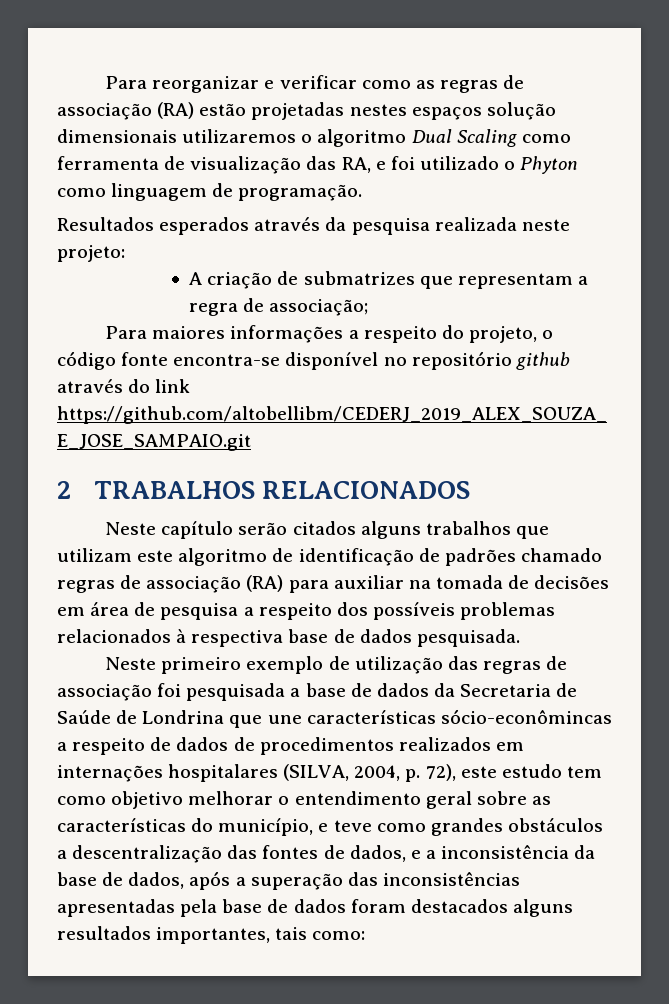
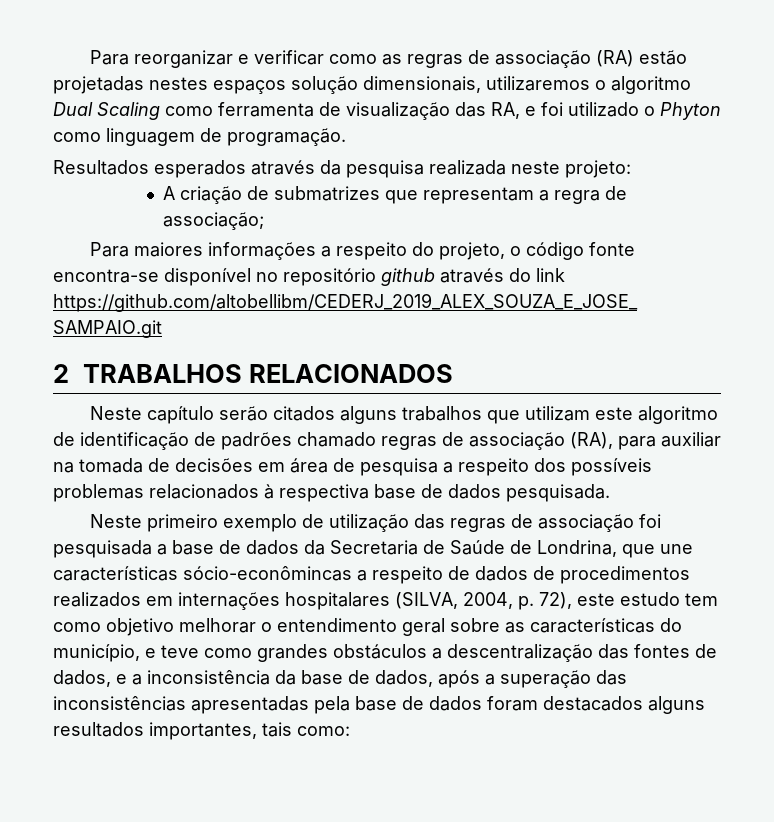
- Para reorganizar e verificar como as regras de associação (RA) estão projetadas nestes espaços solução dimensionais utilizaremos o algoritmo Dual Scaling como ferramenta de visualização das RA, e foi utilizado o Phyton como linguagem de programação.
+ Para reorganizar e verificar como as regras de associação (RA) estão projetadas nestes espaços solução dimensionais, utilizaremos o algoritmo Dual Scaling como ferramenta de visualização das RA, e foi utilizado o Phyton como linguagem de programação.
- Neste capítulo serão citados alguns trabalhos que utilizam este algoritmo de identificação de padrões chamado regras de associação (RA) para auxiliar na tomada de decisões em área de pesquisa a respeito dos possíveis problemas relacionados à respectiva base de dados pesquisada.
+ Neste capítulo serão citados alguns trabalhos que utilizam este algoritmo de identificação de padrões chamado regras de associação (RA), para auxiliar na tomada de decisões em área de pesquisa a respeito dos possíveis problemas relacionados à respectiva base de dados pesquisada.
- Neste primeiro exemplo de utilização das regras de associação foi pesquisada a base de dados da Secretaria de Saúde de Londrina que une características sócio-econômincas a respeito de dados de procedimentos realizados em internações hospitalares (SILVA, 2004, p. 72), este estudo tem como objetivo melhorar o entendimento geral sobre as características do município, e teve como grandes obstáculos a descentralização das fontes de dados, e a inconsistência da base de dados, após a superação das inconsistências apresentadas pela base de dados foram destacados alguns resultados importantes, tais como:
+ Neste primeiro exemplo de utilização das regras de associação foi pesquisada a base de dados da Secretaria de Saúde de Londrina, que une características sócio-econômincas a respeito de dados de procedimentos realizados em internações hospitalares (SILVA, 2004, p. 72), este estudo tem como objetivo melhorar o entendimento geral sobre as características do município, e teve como grandes obstáculos a descentralização das fontes de dados, e a inconsistência da base de dados, após a superação das inconsistências apresentadas pela base de dados foram destacados alguns resultados importantes, tais como:

